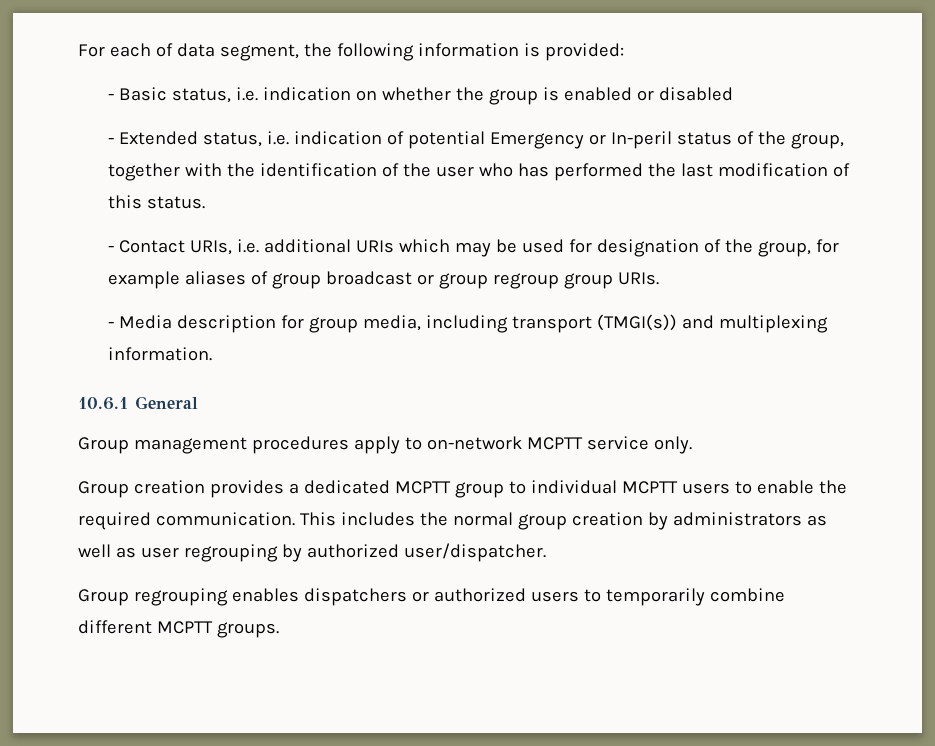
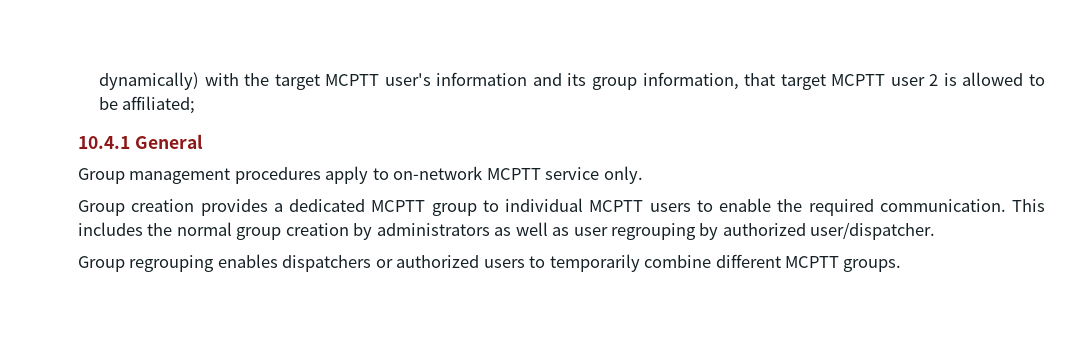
- For each of data segment, the following information is provided:
- - Basic status, i.e. indication on whether the group is enabled or disabled
- - Extended status, i.e. indication of potential Emergency or In-peril status of the group, together with the identification of the user who has performed the last modification of this status.
- - Contact URIs, i.e. additional URIs which may be used for designation of the group, for example aliases of group broadcast or group regroup group URIs.
- - Media description for group media, including transport (TMGI(s)) and multiplexing information.
- 10.6.1 General
+ dynamically) with the target MCPTT user's information and its group information, that target MCPTT user 2 is allowed to be affiliated;
+ 10.4.1 General

